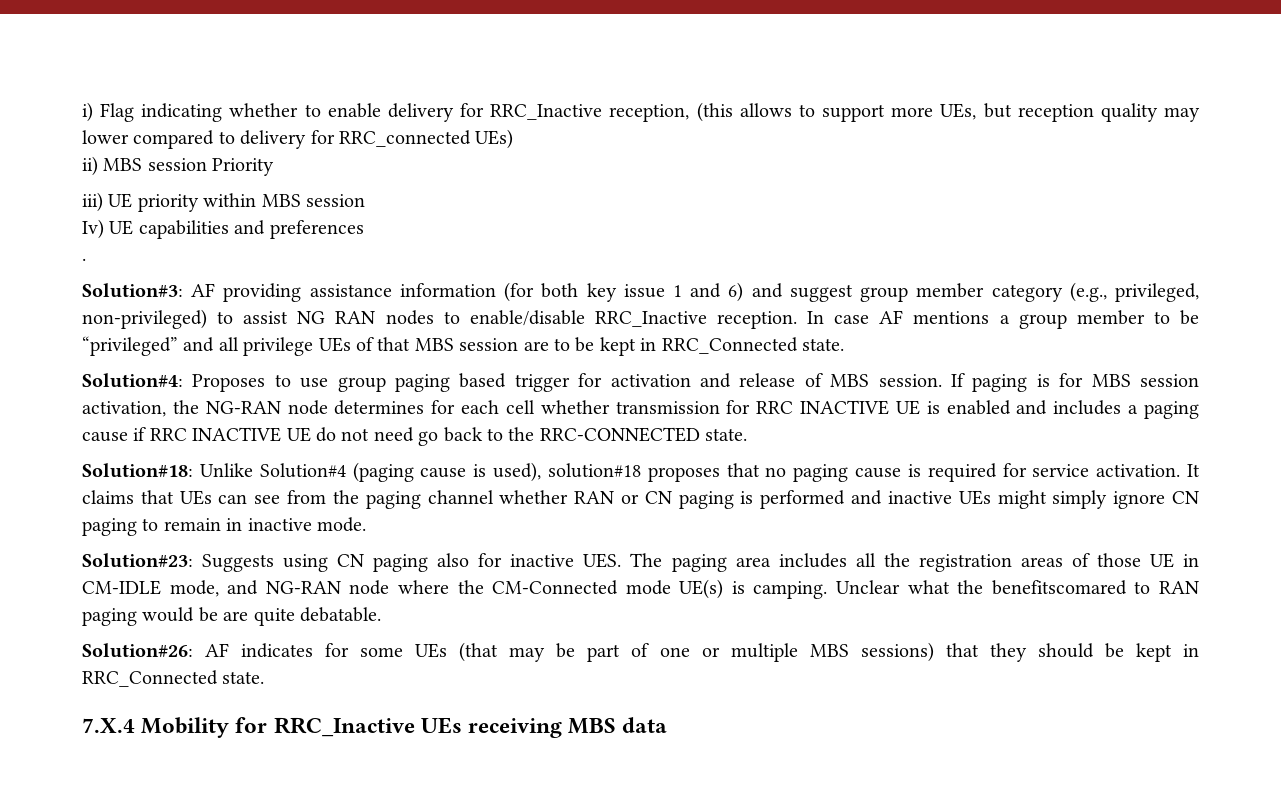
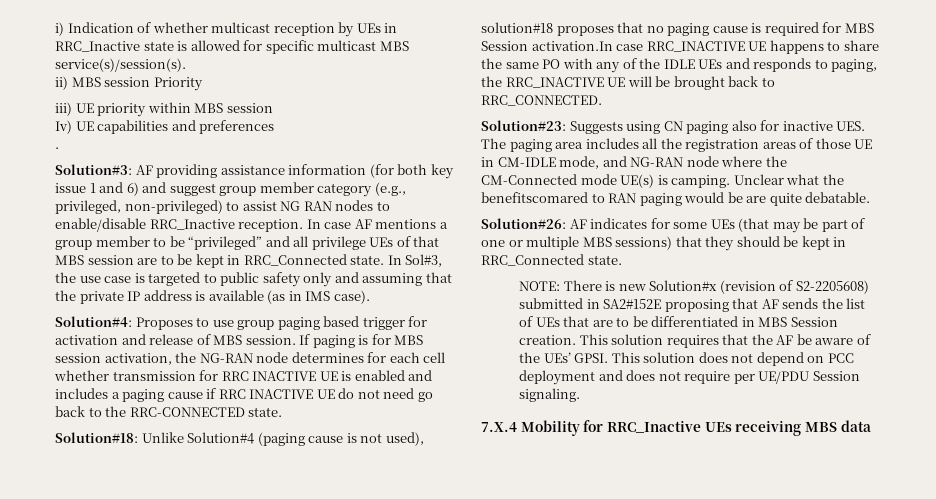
- i) Flag indicating whether to enable delivery for RRC_Inactive reception, (this allows to support more UEs, but reception quality may lower compared to delivery for RRC_connected UEs)
+ i) Indication of whether multicast reception by UEs in RRC_Inactive state is allowed for specific multicast MBS service(s)/session(s).
+ In Sol#3, the use case is targeted to public safety only and assuming that the private IP address is available (as in IMS case).
- Solution#18: Unlike Solution#4 (paging cause is used), solution#18 proposes that no paging cause is required for service activation. It claims that UEs can see from the paging channel whether RAN or CN paging is performed and inactive UEs might simply ignore CN paging to remain in inactive mode.
+ Solution#18: Unlike Solution#4 (paging cause is not used), solution#18 proposes that no paging cause is required for MBS Session activation.In case RRC_INACTIVE UE happens to share the same PO with any of the IDLE UEs and responds to paging, the RRC_INACTIVE UE will be brought back to RRC_CONNECTED.
+ NOTE: There is new Solution#x (revision of S2-2205608) submitted in SA2#152E proposing that AF sends the list of UEs that are to be differentiated in MBS Session creation. This solution requires that the AF be aware of the UEs’ GPSI. This solution does not depend on PCC deployment and does not require per UE/PDU Session signaling.

